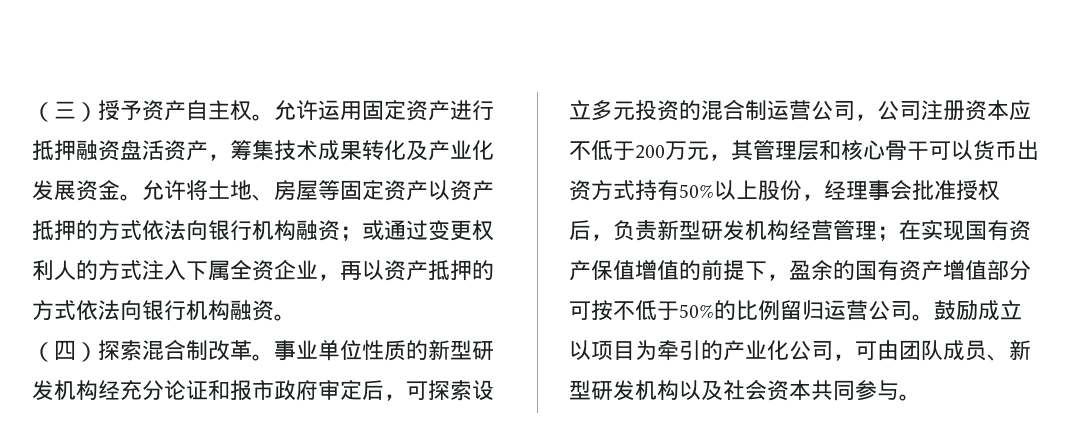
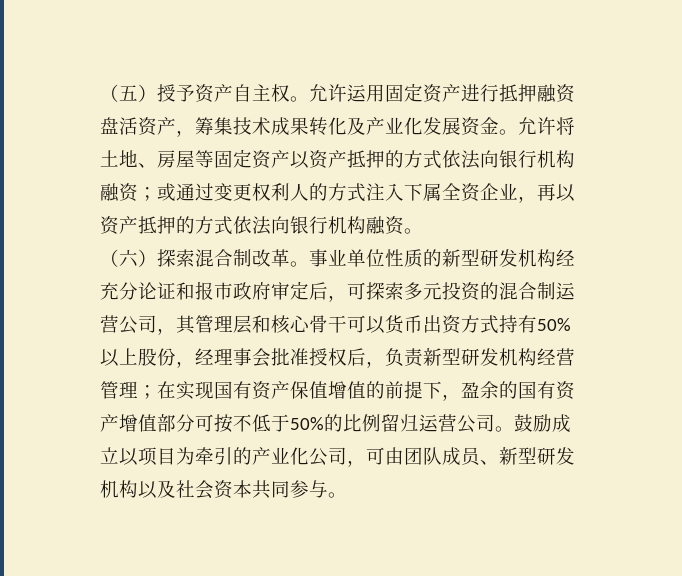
- （三）授予资产自主权。
+ （五）授予资产自主权。
- （四）探索混合制改革。
+ （六）探索混合制改革。
- 事业单位性质的新型研发机构经充分论证和报市政府审定后，可探索设立多元投资的混合制运营公司，公司注册资本应不低于200万元，其管理层和核心骨干可以货币出资方式持有50%以上股份，经理事会批准授权后，负责新型研发机构经营管理；
+ 事业单位性质的新型研发机构经充分论证和报市政府审定后，可探索多元投资的混合制运营公司，其管理层和核心骨干可以货币出资方式持有50%以上股份，经理事会批准授权后，负责新型研发机构经营管理；

